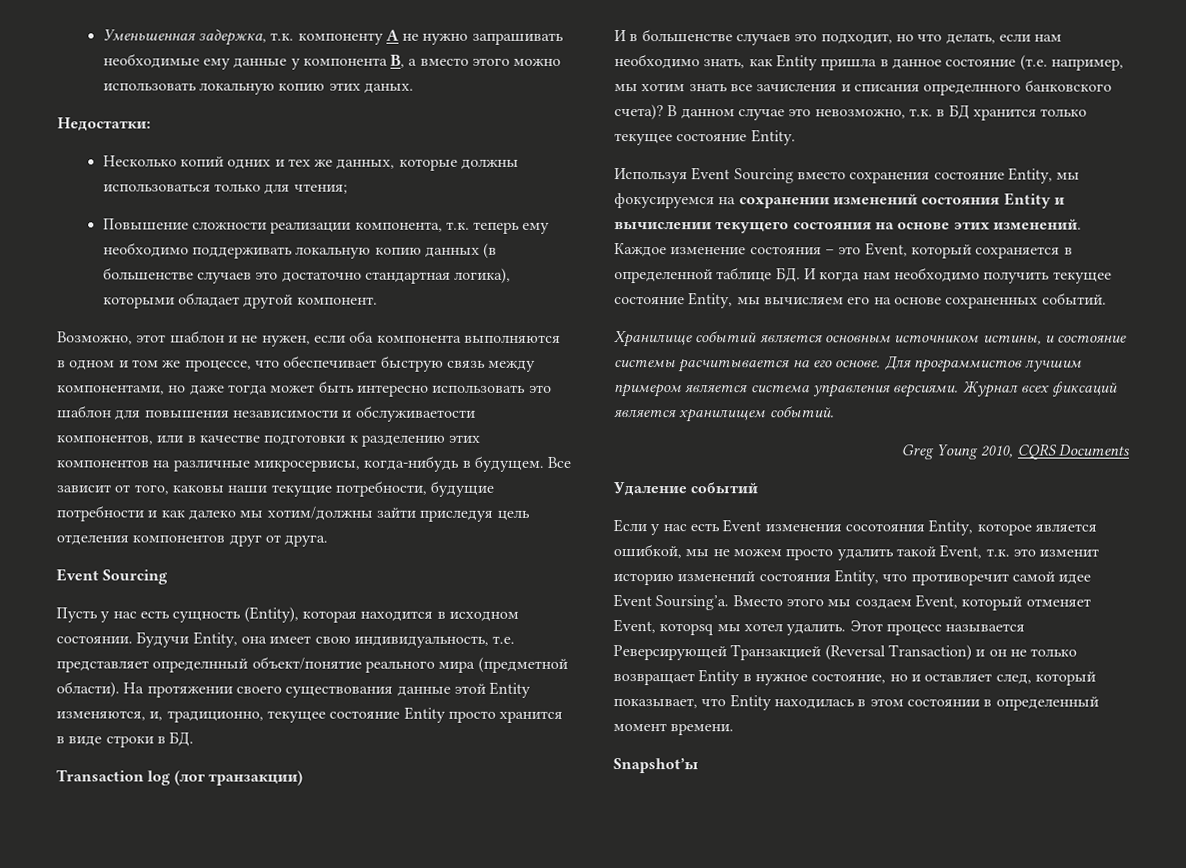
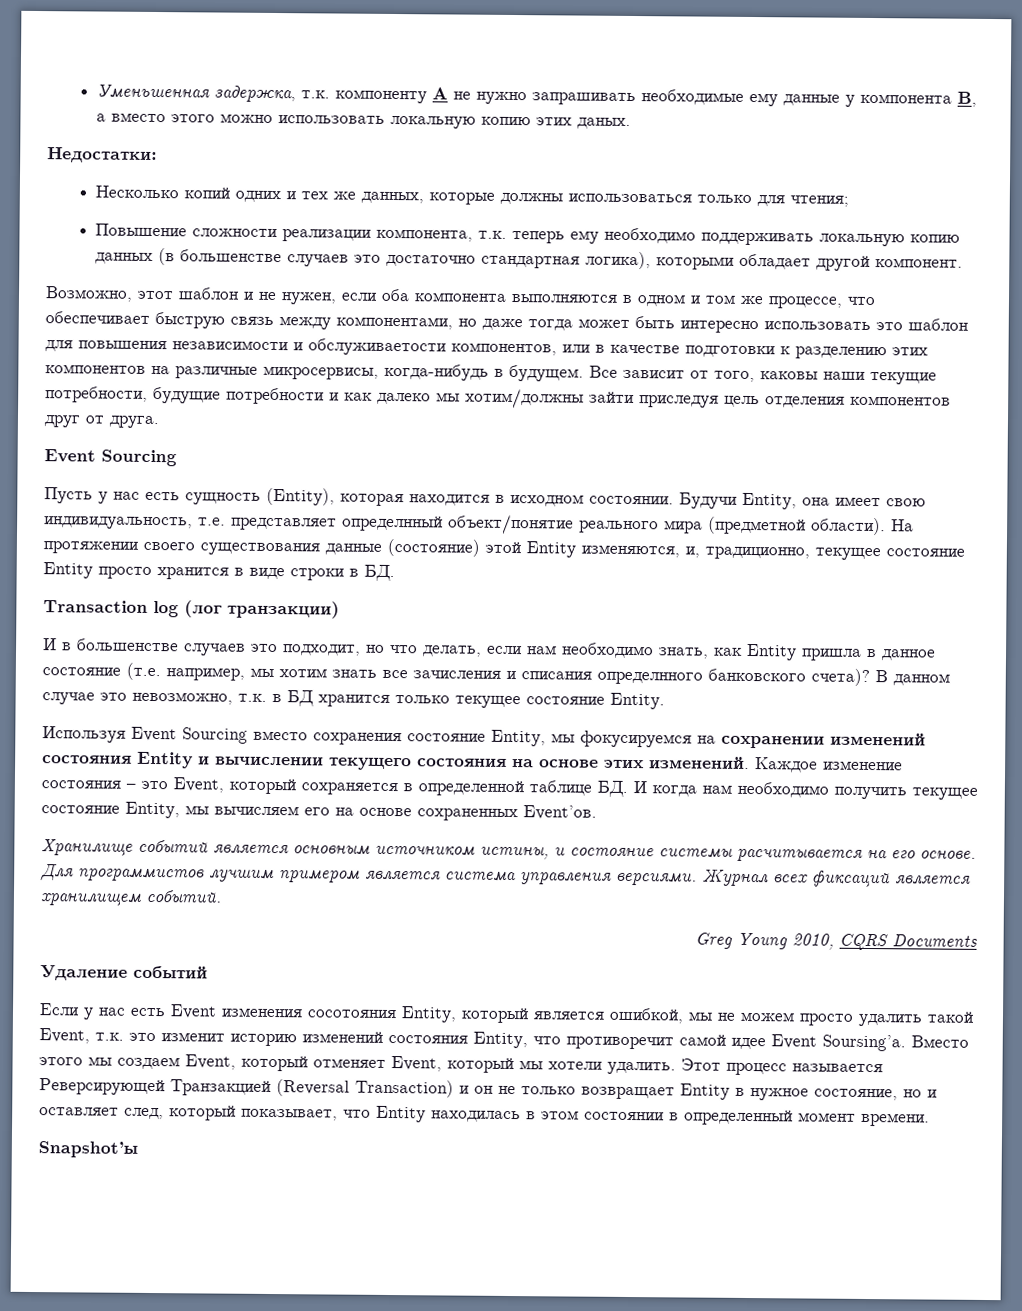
- На протяжении своего существования данные этой Entity изменяются, и, традиционно, текущее состояние Entity просто хранится в виде строки в БД.
+ На протяжении своего существования данные (состояние) этой Entity изменяются, и, традиционно, текущее состояние Entity просто хранится в виде строки в БД.
- Каждое изменение состояния – это Event, который сохраняется в определенной таблице БД. И когда нам необходимо получить текущее состояние Entity, мы вычисляем его на основе сохраненных событий.
+ Каждое изменение состояния – это Event, который сохраняется в определенной таблице БД. И когда нам необходимо получить текущее состояние Entity, мы вычисляем его на основе сохраненных Event’ов.
- Если у нас есть Event изменения сосотояния Entity, которое является ошибкой, мы не можем просто удалить такой Event, т.к. это изменит историю изменений состояния Entity, что противоречит самой идее Event Soursing’a.
+ Если у нас есть Event изменения сосотояния Entity, который является ошибкой, мы не можем просто удалить такой Event, т.к. это изменит историю изменений состояния Entity, что противоречит самой идее Event Soursing’a.
- Вместо этого мы создаем Event, который отменяет Event, которsq мы хотел удалить.
+ Вместо этого мы создаем Event, который отменяет Event, который мы хотели удалить.

